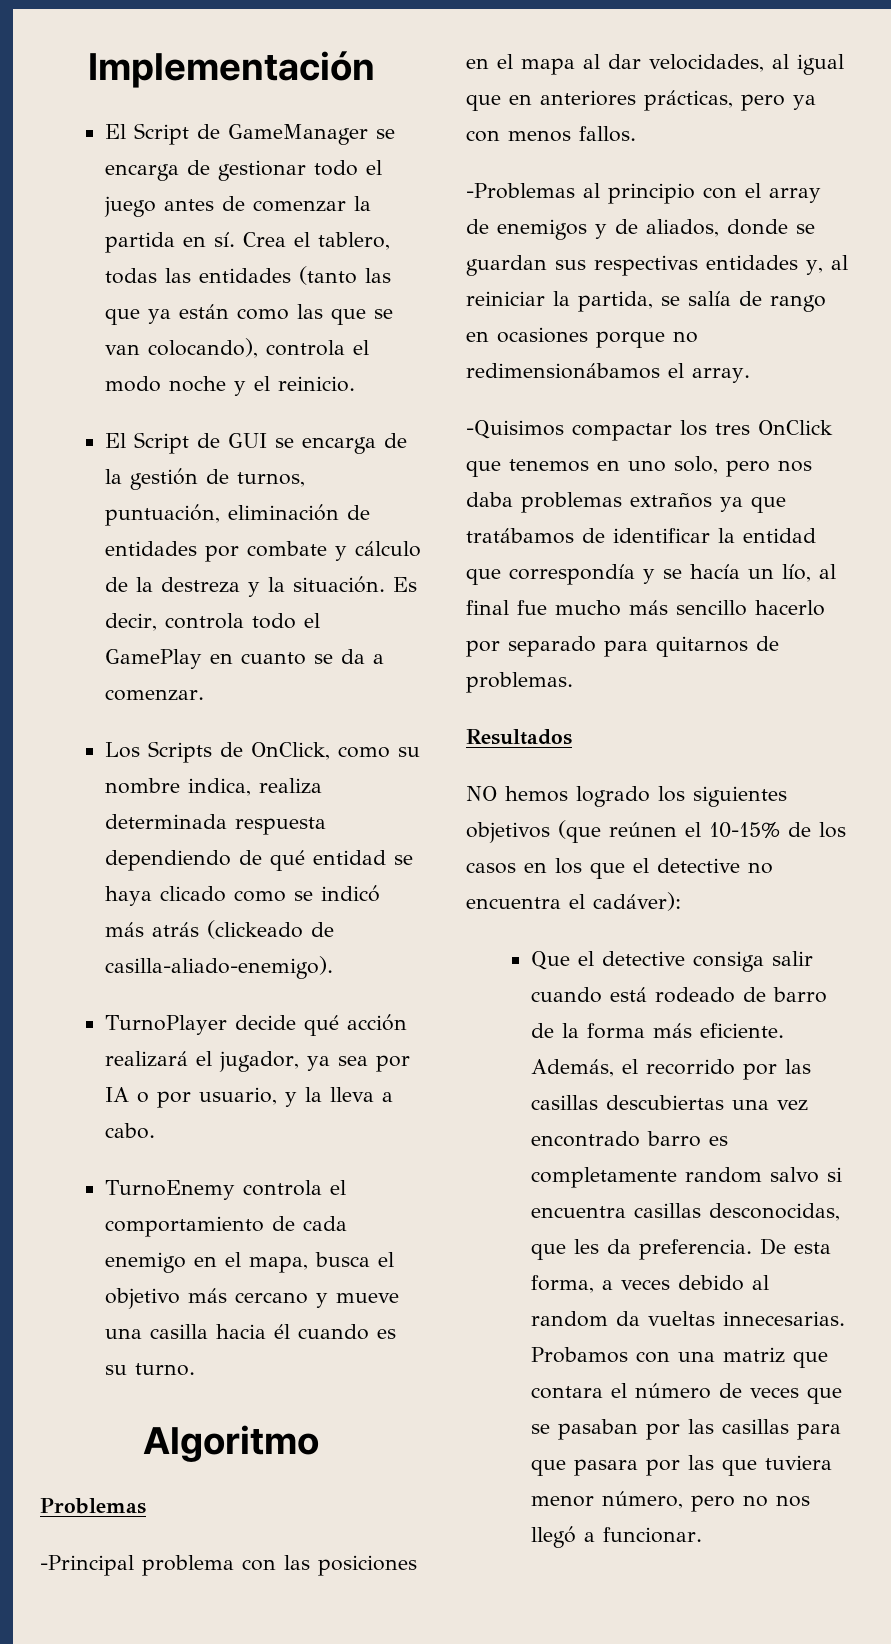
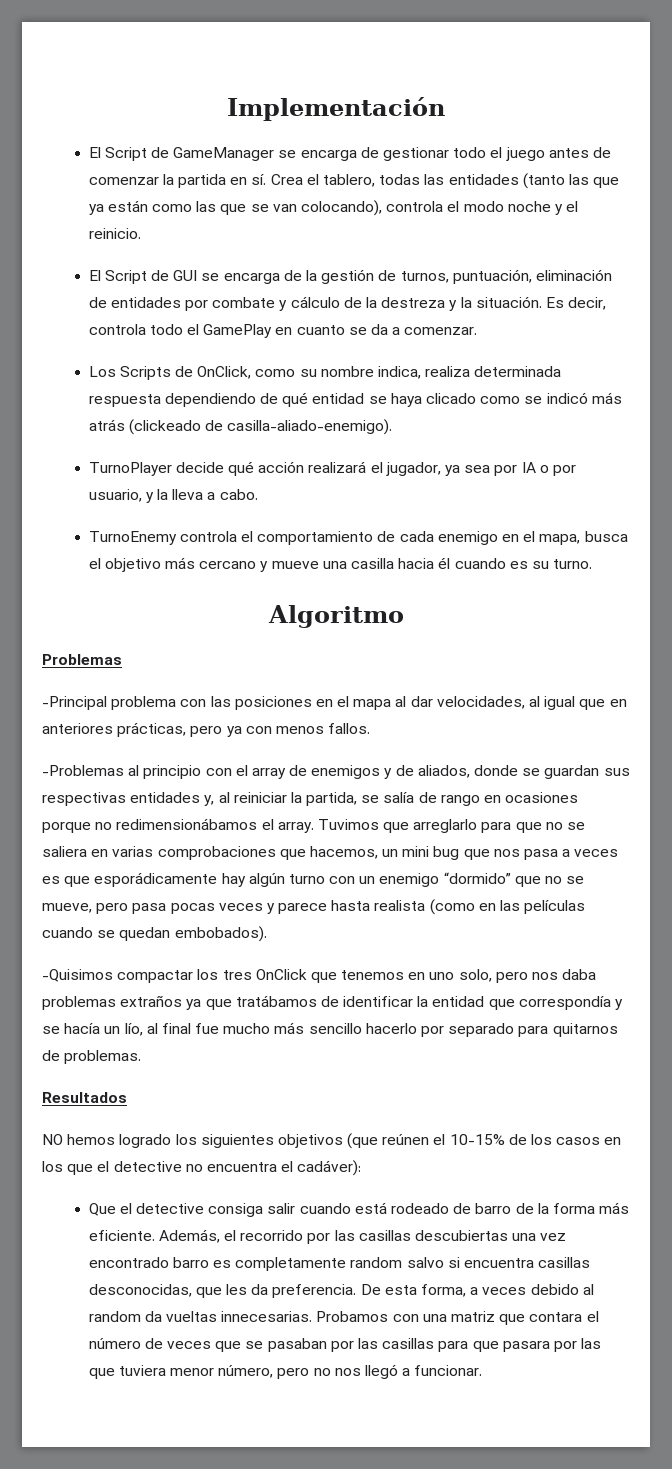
+ Tuvimos que arreglarlo para que no se saliera en varias comprobaciones que hacemos, un mini bug que nos pasa a veces es que esporádicamente hay algún turno con un enemigo “dormido” que no se mueve, pero pasa pocas veces y parece hasta realista (como en las películas cuando se quedan embobados).

